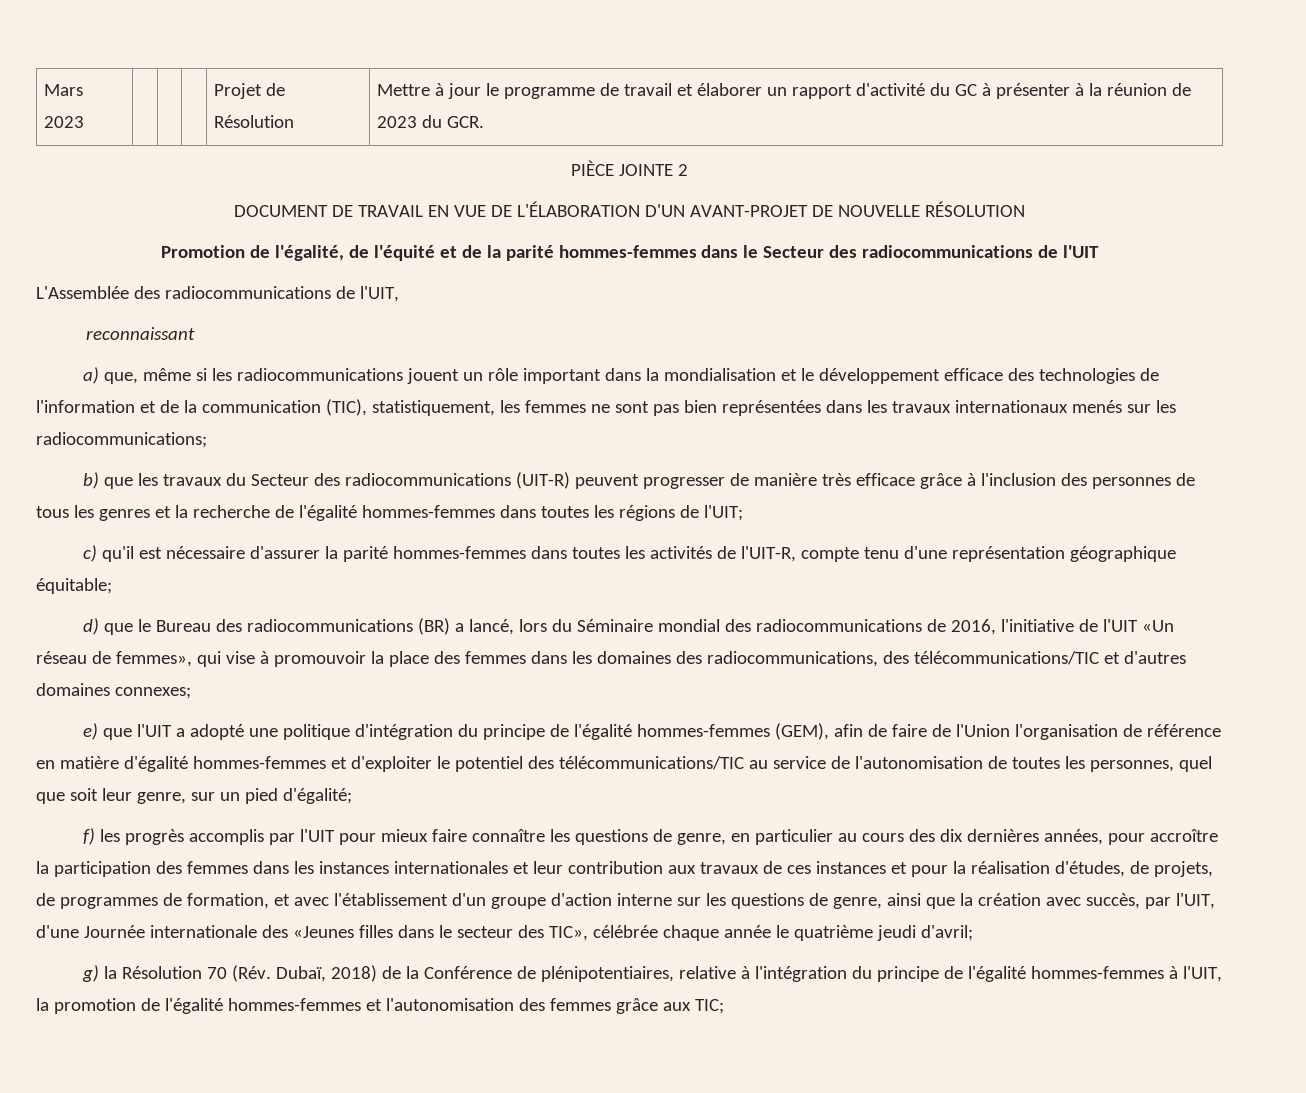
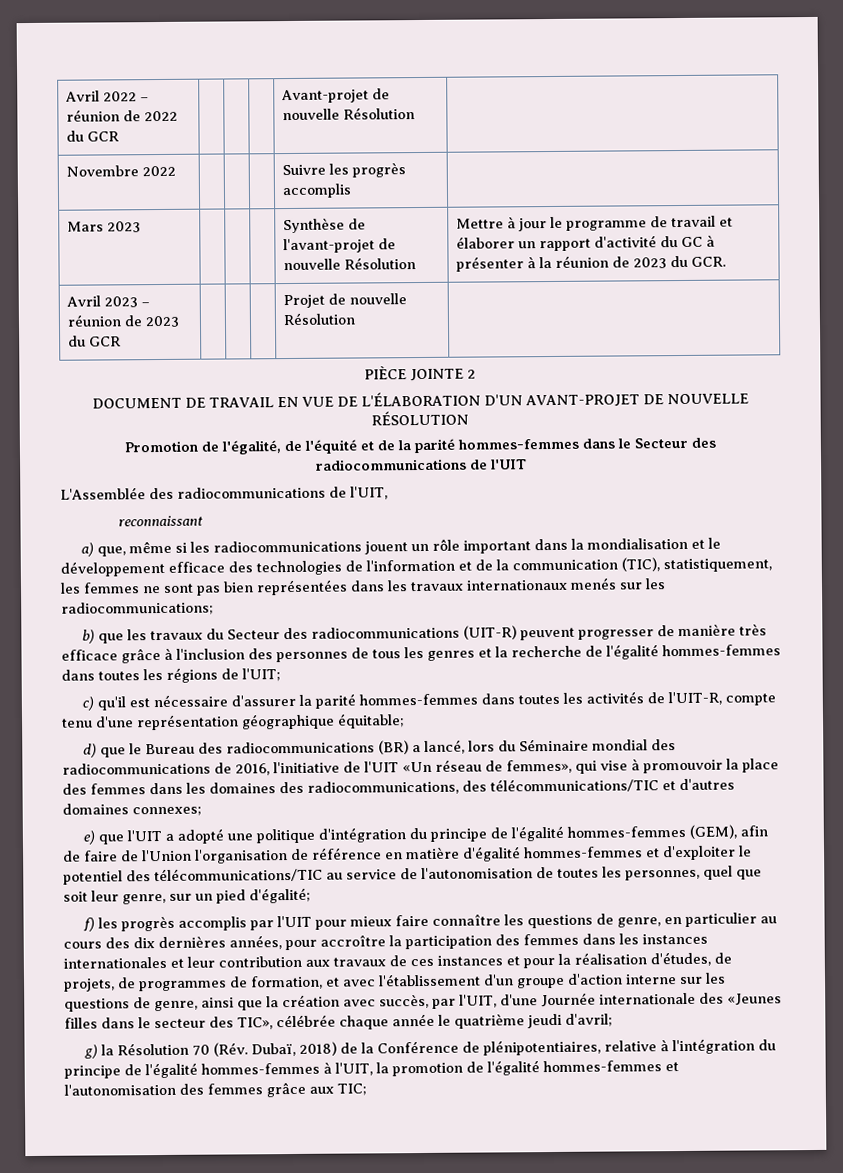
- Mars 2023 | | | | Projet de Résolution | Mettre à jour le programme de travail et élaborer un rapport d'activité du GC à présenter à la réunion de 2023 du GCR.
+ Avril 2022 – réunion de 2022 du GCR | | | | Avant-projet de nouvelle Résolution |
+ Novembre 2022 | | | | Suivre les progrès accomplis |
+ Mars 2023 | | | | Synthèse de l'avant-projet de nouvelle Résolution | Mettre à jour le programme de travail et élaborer un rapport d'activité du GC à présenter à la réunion de 2023 du GCR.
+ Avril 2023 – réunion de 2023 du GCR | | | | Projet de nouvelle Résolution |

